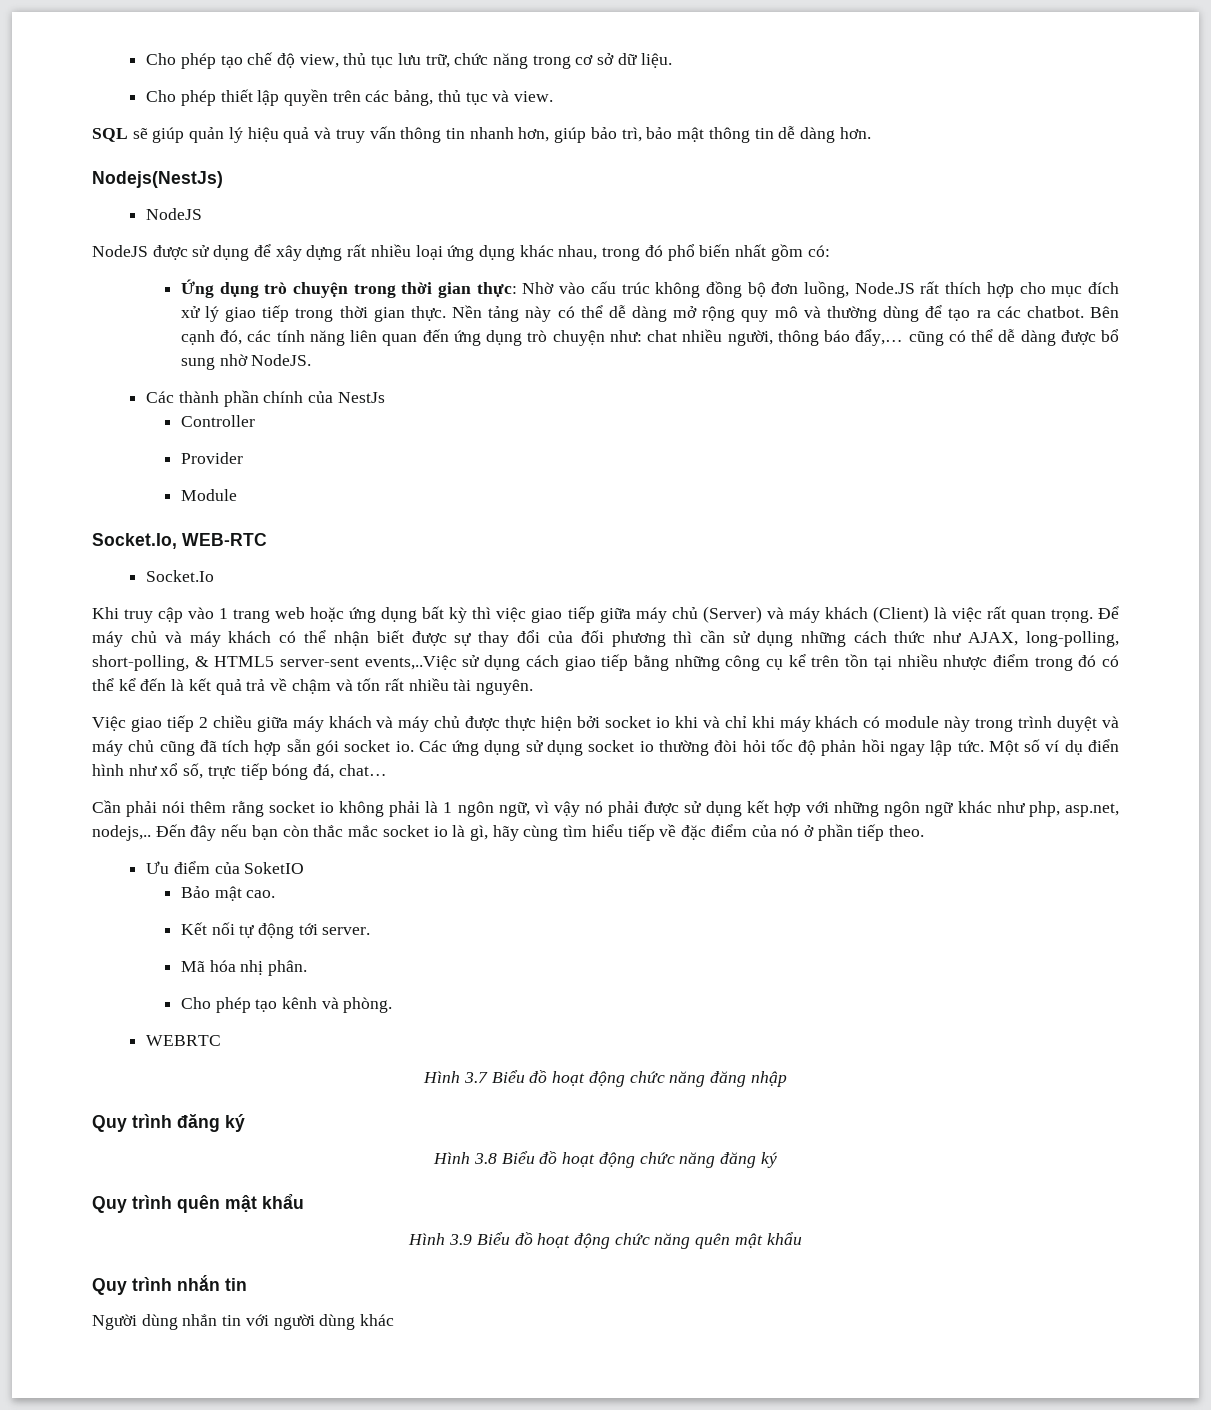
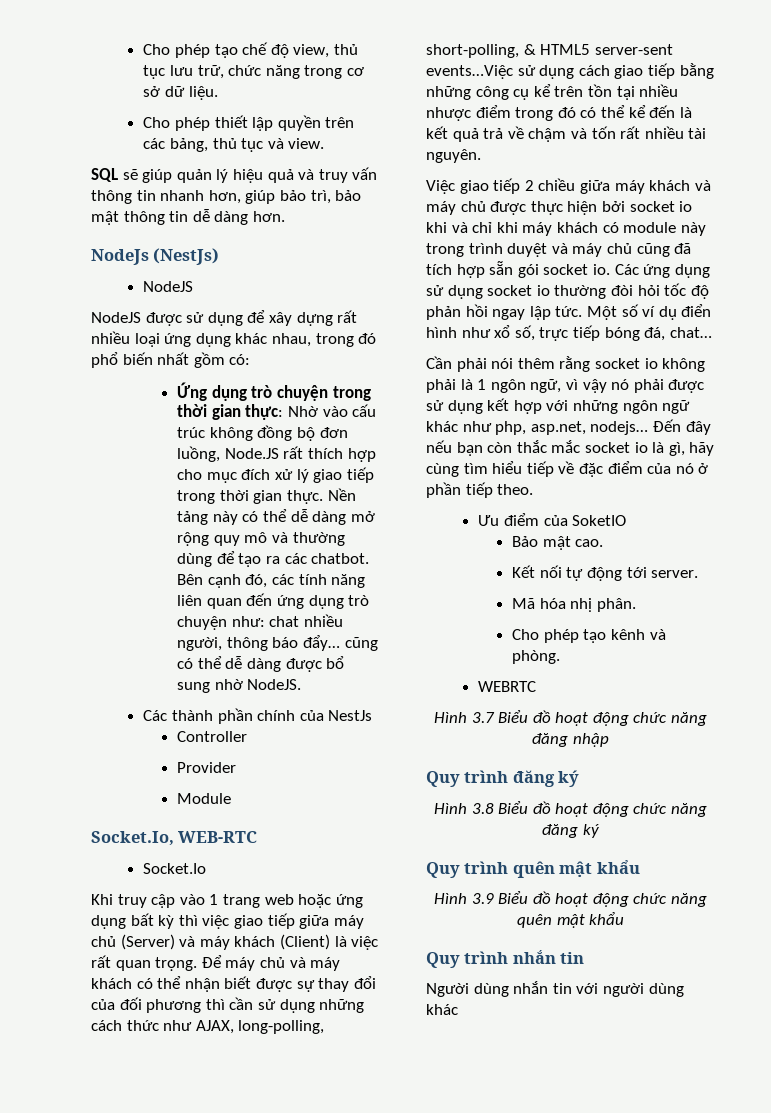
- Nodejs(NestJs)
+ NodeJs (NestJs)
- Bên cạnh đó, các tính năng liên quan đến ứng dụng trò chuyện như: chat nhiều người, thông báo đẩy,… cũng có thể dễ dàng được bổ sung nhờ NodeJS.
+ Bên cạnh đó, các tính năng liên quan đến ứng dụng trò chuyện như: chat nhiều người, thông báo đẩy… cũng có thể dễ dàng được bổ sung nhờ NodeJS.
- Để máy chủ và máy khách có thể nhận biết được sự thay đổi của đối phương thì cần sử dụng những cách thức như AJAX, long-polling, short-polling, & HTML5 server-sent events,..Việc sử dụng cách giao tiếp bằng những công cụ kể trên tồn tại nhiều nhược điểm trong đó có thể kể đến là kết quả trả về chậm và tốn rất nhiều tài nguyên.
+ Để máy chủ và máy khách có thể nhận biết được sự thay đổi của đối phương thì cần sử dụng những cách thức như AJAX, long-polling, short-polling, & HTML5 server-sent events…Việc sử dụng cách giao tiếp bằng những công cụ kể trên tồn tại nhiều nhược điểm trong đó có thể kể đến là kết quả trả về chậm và tốn rất nhiều tài nguyên.
- Cần phải nói thêm rằng socket io không phải là 1 ngôn ngữ, vì vậy nó phải được sử dụng kết hợp với những ngôn ngữ khác như php, asp.net, nodejs,..
+ Cần phải nói thêm rằng socket io không phải là 1 ngôn ngữ, vì vậy nó phải được sử dụng kết hợp với những ngôn ngữ khác như php, asp.net, nodejs…

